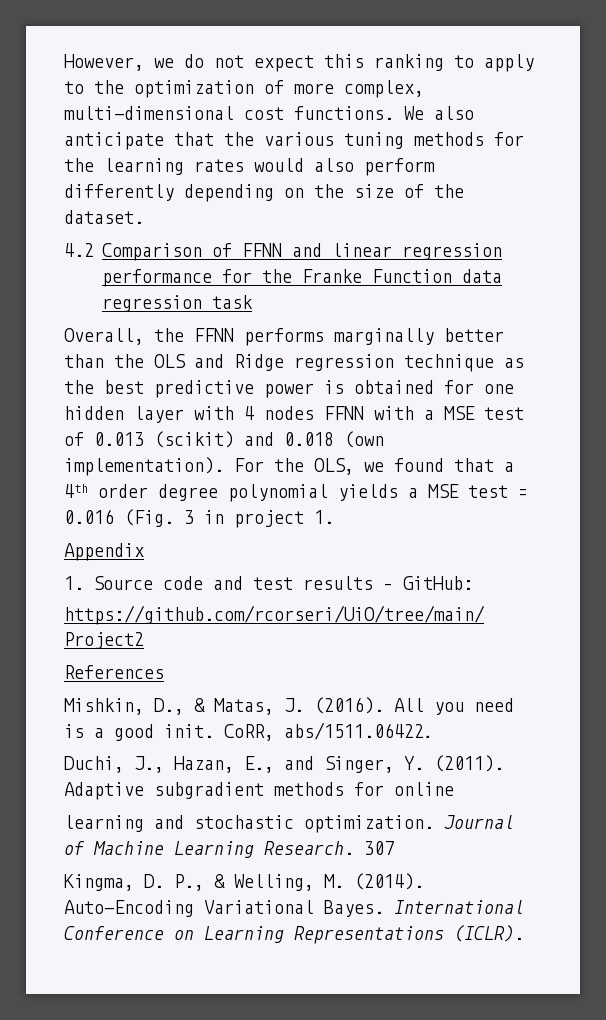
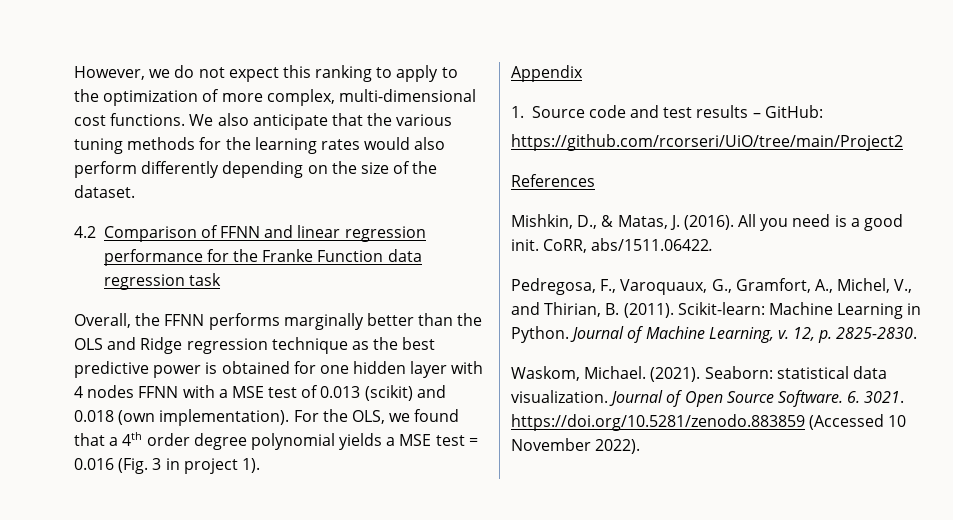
- For the OLS, we found that a 4th order degree polynomial yields a MSE test = 0.016 (Fig. 3 in project 1.
+ For the OLS, we found that a 4th order degree polynomial yields a MSE test = 0.016 (Fig. 3 in project 1).
- Duchi, J., Hazan, E., and Singer, Y. (2011). Adaptive subgradient methods for online
- learning and stochastic optimization. Journal of Machine Learning Research. 307
- Kingma, D. P., & Welling, M. (2014). Auto-Encoding Variational Bayes. International Conference on Learning Representations (ICLR).
+ Pedregosa, F., Varoquaux, G., Gramfort, A., Michel, V., and Thirian, B. (2011). Scikit-learn: Machine Learning in Python. Journal of Machine Learning, v. 12, p. 2825-2830.
+ Waskom, Michael. (2021). Seaborn: statistical data visualization. Journal of Open Source Software. 6. 3021. https://doi.org/10.5281/zenodo.883859 (Accessed 10 November 2022).

